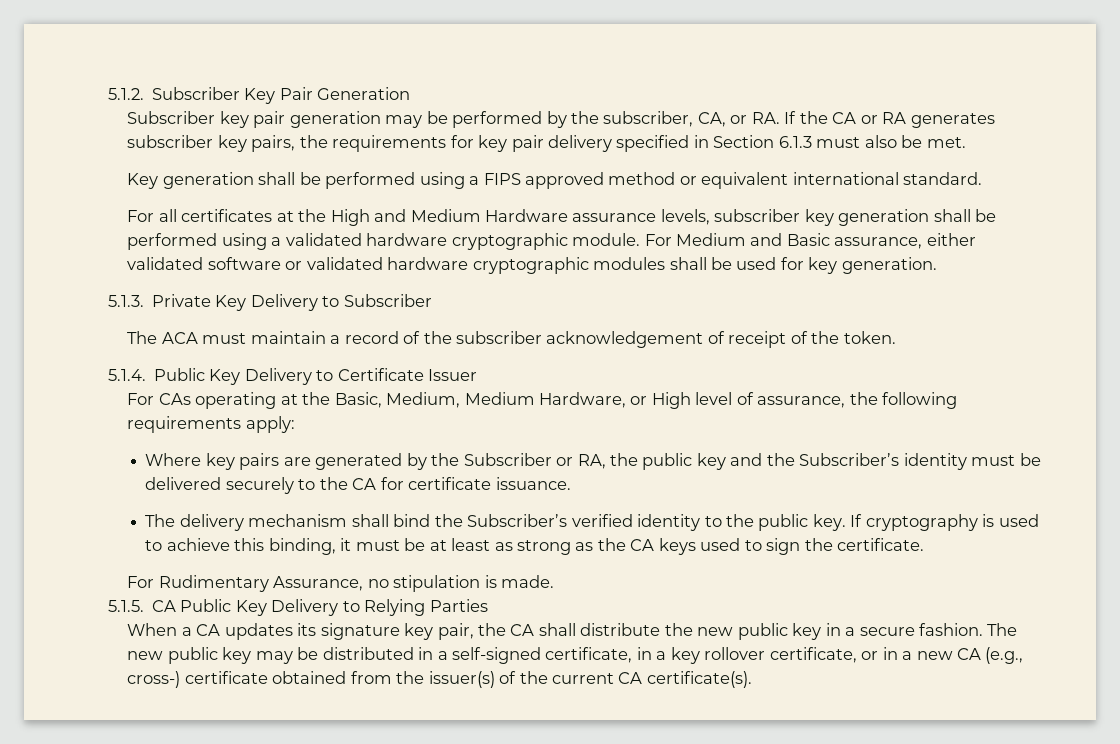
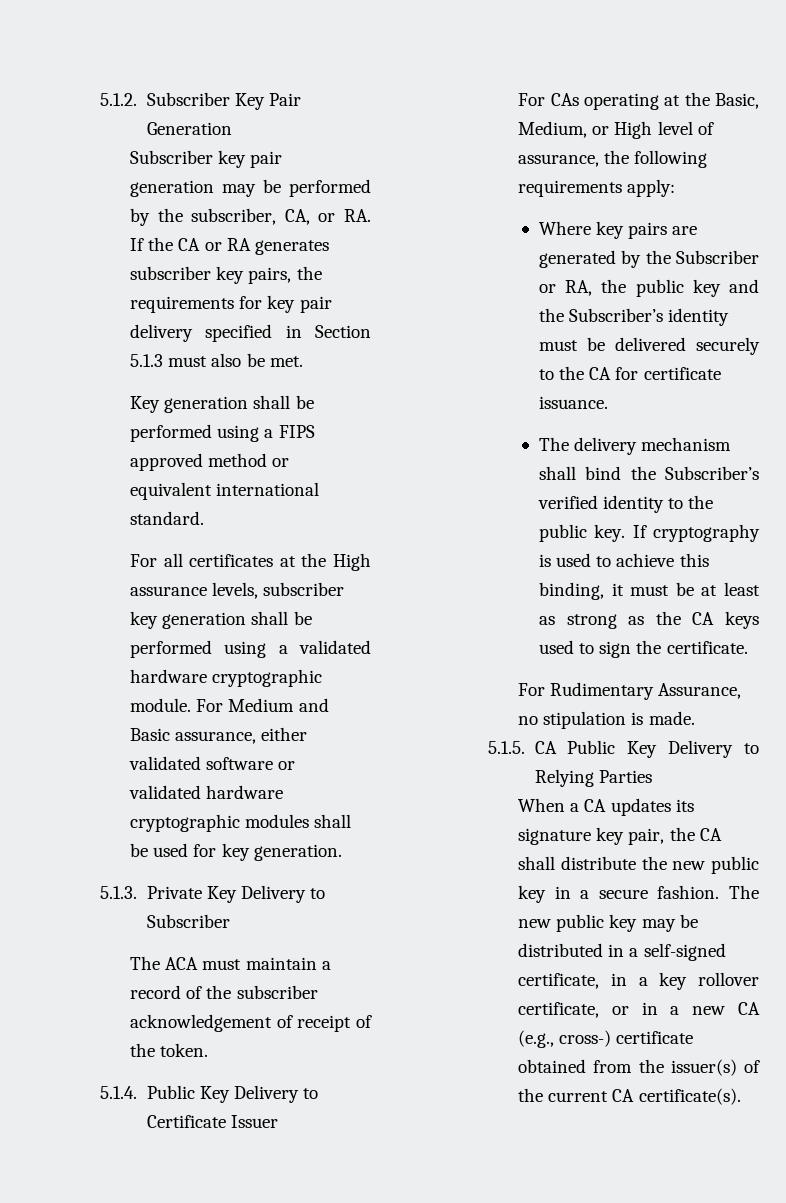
- Subscriber key pair generation may be performed by the subscriber, CA, or RA. If the CA or RA generates subscriber key pairs, the requirements for key pair delivery specified in Section 6.1.3 must also be met.
+ Subscriber key pair generation may be performed by the subscriber, CA, or RA. If the CA or RA generates subscriber key pairs, the requirements for key pair delivery specified in Section 5.1.3 must also be met.
- For all certificates at the High and Medium Hardware assurance levels, subscriber key generation shall be performed using a validated hardware cryptographic module.
+ For all certificates at the High assurance levels, subscriber key generation shall be performed using a validated hardware cryptographic module.
- For CAs operating at the Basic, Medium, Medium Hardware, or High level of assurance, the following requirements apply:
+ For CAs operating at the Basic, Medium, or High level of assurance, the following requirements apply:

